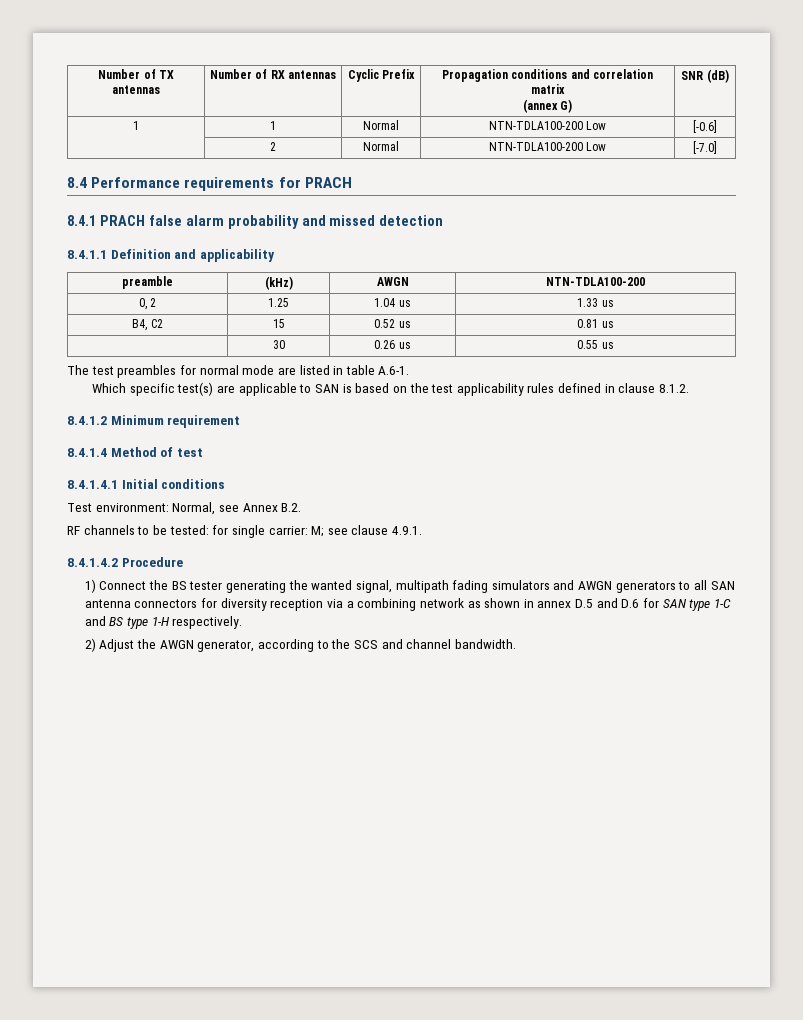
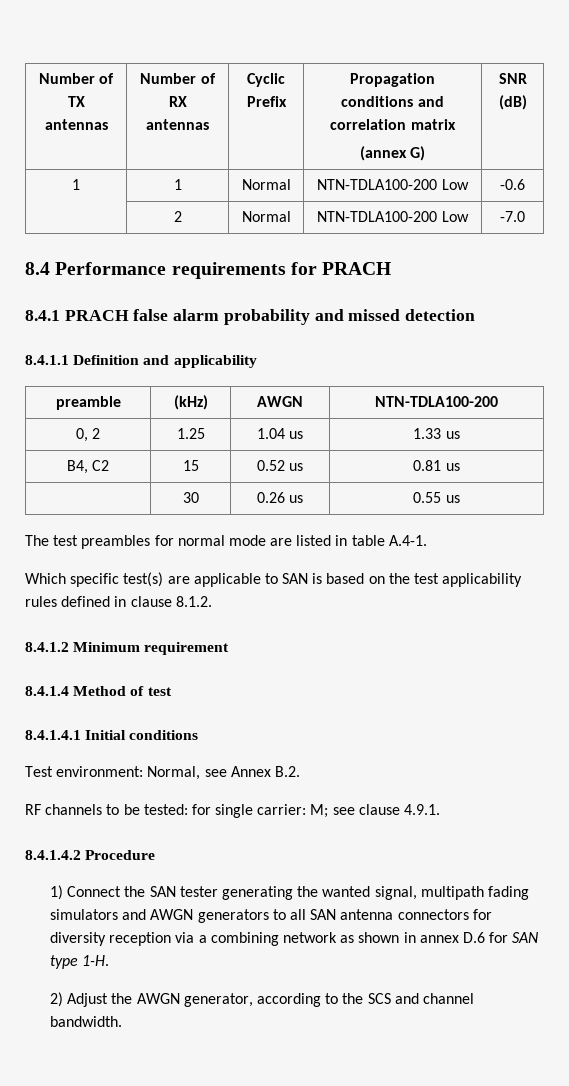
- 1 | 1 | Normal | NTN-TDLA100-200 Low | [-0.6]
+ 1 | 1 | Normal | NTN-TDLA100-200 Low | -0.6
- | 2 | Normal | NTN-TDLA100-200 Low | [-7.0]
+ | 2 | Normal | NTN-TDLA100-200 Low | -7.0
- The test preambles for normal mode are listed in table A.6-1.
+ The test preambles for normal mode are listed in table A.4-1.
- 1) Connect the BS tester generating the wanted signal, multipath fading simulators and AWGN generators to all SAN antenna connectors for diversity reception via a combining network as shown in annex D.5 and D.6 for SAN type 1-C and BS type 1-H respectively.
+ 1) Connect the SAN tester generating the wanted signal, multipath fading simulators and AWGN generators to all SAN antenna connectors for diversity reception via a combining network as shown in annex D.6 for SAN type 1-H.

